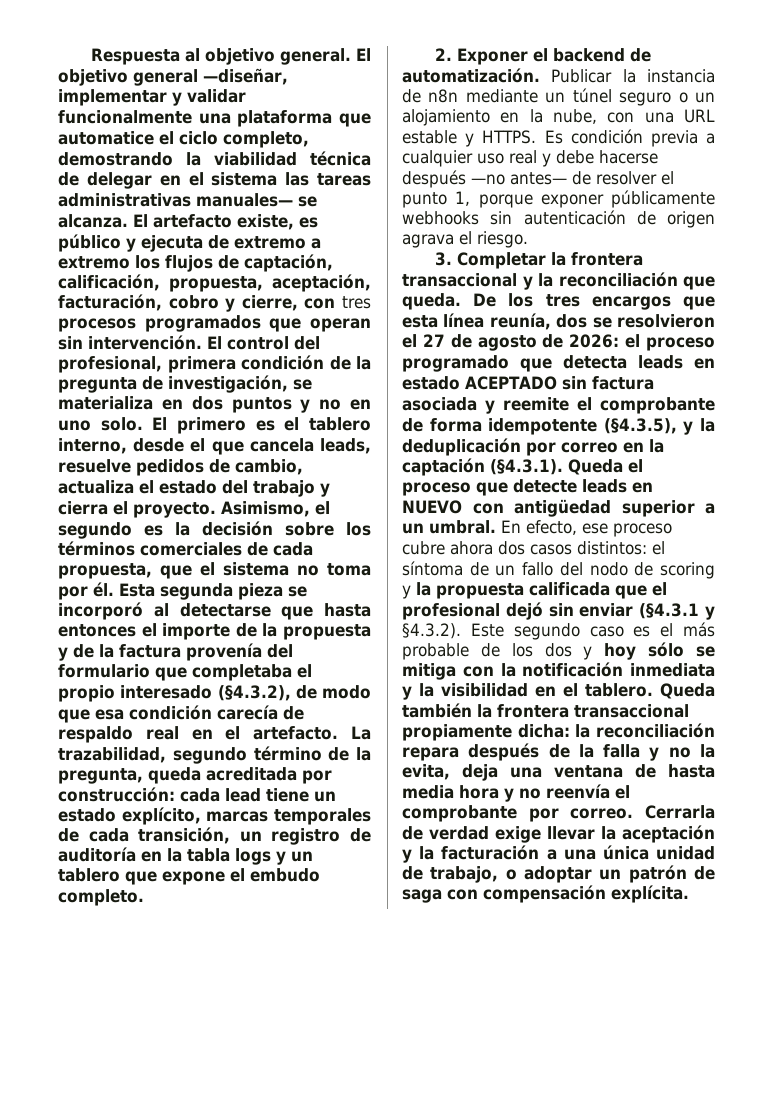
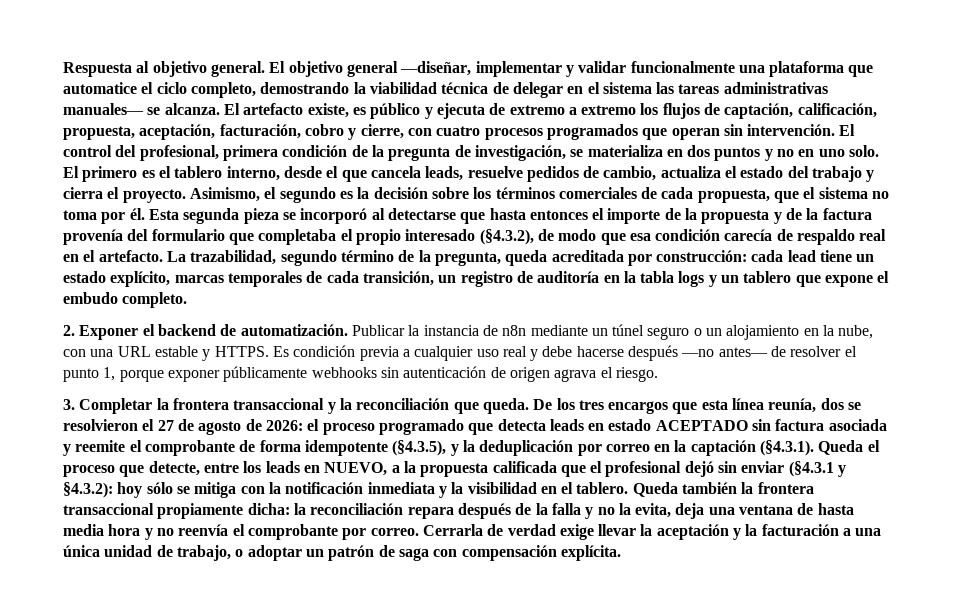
- El artefacto existe, es público y ejecuta de extremo a extremo los flujos de captación, calificación, propuesta, aceptación, facturación, cobro y cierre, con tres procesos programados que operan sin intervención.
+ El artefacto existe, es público y ejecuta de extremo a extremo los flujos de captación, calificación, propuesta, aceptación, facturación, cobro y cierre, con cuatro procesos programados que operan sin intervención.
- el proceso programado que detecta leads en estado ACEPTADO sin factura asociada y reemite el comprobante de forma idempotente (§4.3.5), y la deduplicación por correo en la captación (§4.3.1). Queda el proceso que detecte leads en NUEVO con antigüedad superior a un umbral. En efecto, ese proceso cubre ahora dos casos distintos: el síntoma de un fallo del nodo de scoring y la propuesta calificada que el profesional dejó sin enviar (§4.3.1 y §4.3.2). Este segundo caso es el más probable de los dos y hoy sólo se mitiga con la notificación inmediata y la visibilidad en el tablero.
+ el proceso programado que detecta leads en estado ACEPTADO sin factura asociada y reemite el comprobante de forma idempotente (§4.3.5), y la deduplicación por correo en la captación (§4.3.1). Queda el proceso que detecte, entre los leads en NUEVO, a la propuesta calificada que el profesional dejó sin enviar (§4.3.1 y §4.3.2): hoy sólo se mitiga con la notificación inmediata y la visibilidad en el tablero.

